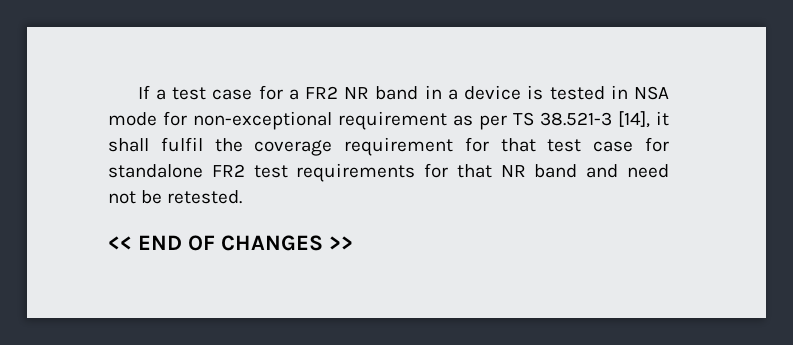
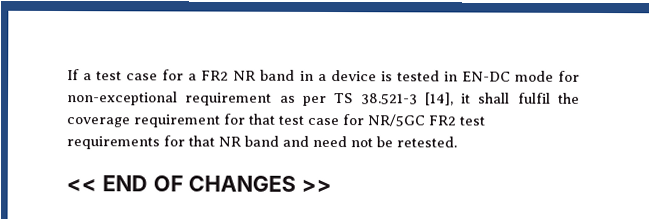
- If a test case for a FR2 NR band in a device is tested in NSA mode for non-exceptional requirement as per TS 38.521-3 [14], it shall fulfil the coverage requirement for that test case for standalone FR2 test requirements for that NR band and need not be retested.
+ If a test case for a FR2 NR band in a device is tested in EN-DC mode for non-exceptional requirement as per TS 38.521-3 [14], it shall fulfil the coverage requirement for that test case for NR/5GC FR2 test requirements for that NR band and need not be retested.

